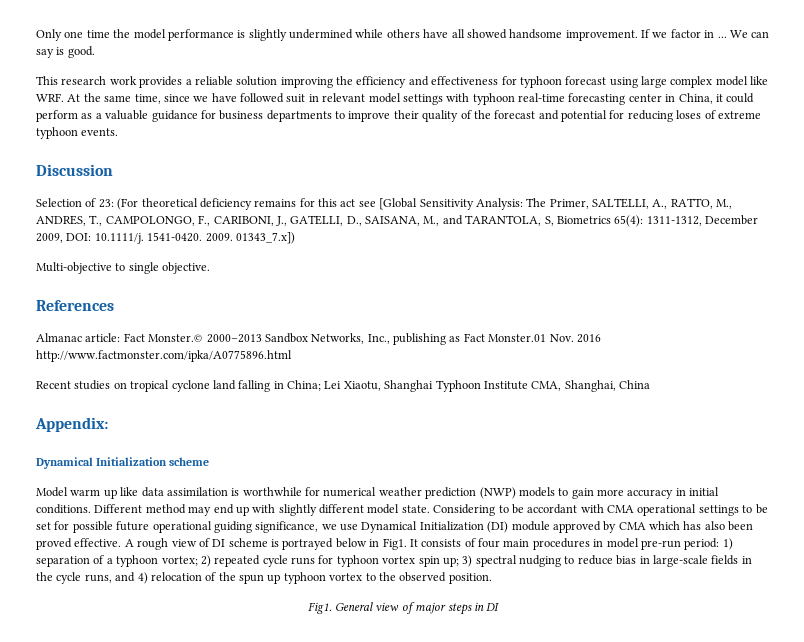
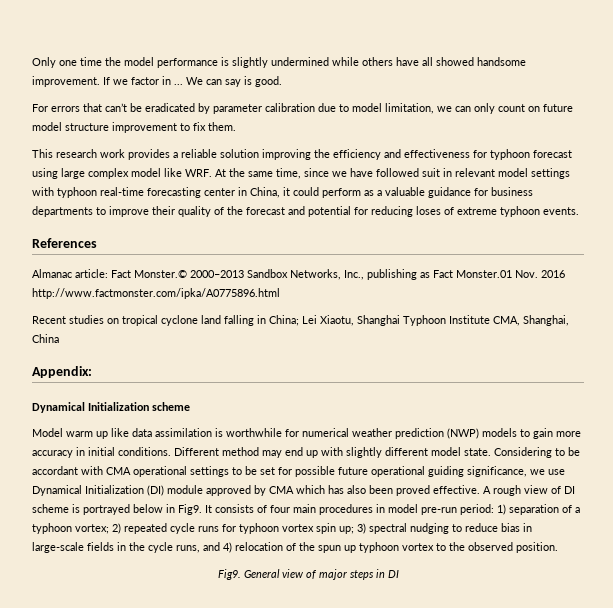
+ For errors that can’t be eradicated by parameter calibration due to model limitation, we can only count on future model structure improvement to fix them.
- Discussion
- Selection of 23: (For theoretical deficiency remains for this act see [Global Sensitivity Analysis: The Primer, SALTELLI, A., RATTO, M., ANDRES, T., CAMPOLONGO, F., CARIBONI, J., GATELLI, D., SAISANA, M., and TARANTOLA, S, Biometrics 65(4): 1311-1312, December 2009, DOI: 10.1111/j. 1541-0420. 2009. 01343_7.x])
- Multi-objective to single objective.
- A rough view of DI scheme is portrayed below in Fig1.
+ A rough view of DI scheme is portrayed below in Fig9.
  It consists of four main procedures in model pre-run period: 1) separation of a typhoon vortex; 2) repeated cycle runs for typhoon vortex spin up; 3) spectral nudging to reduce bias in large-scale fields in the cycle runs, and 4) relocation of the spun up typhoon vortex to the observed position.
- Fig1.
+ Fig9.

